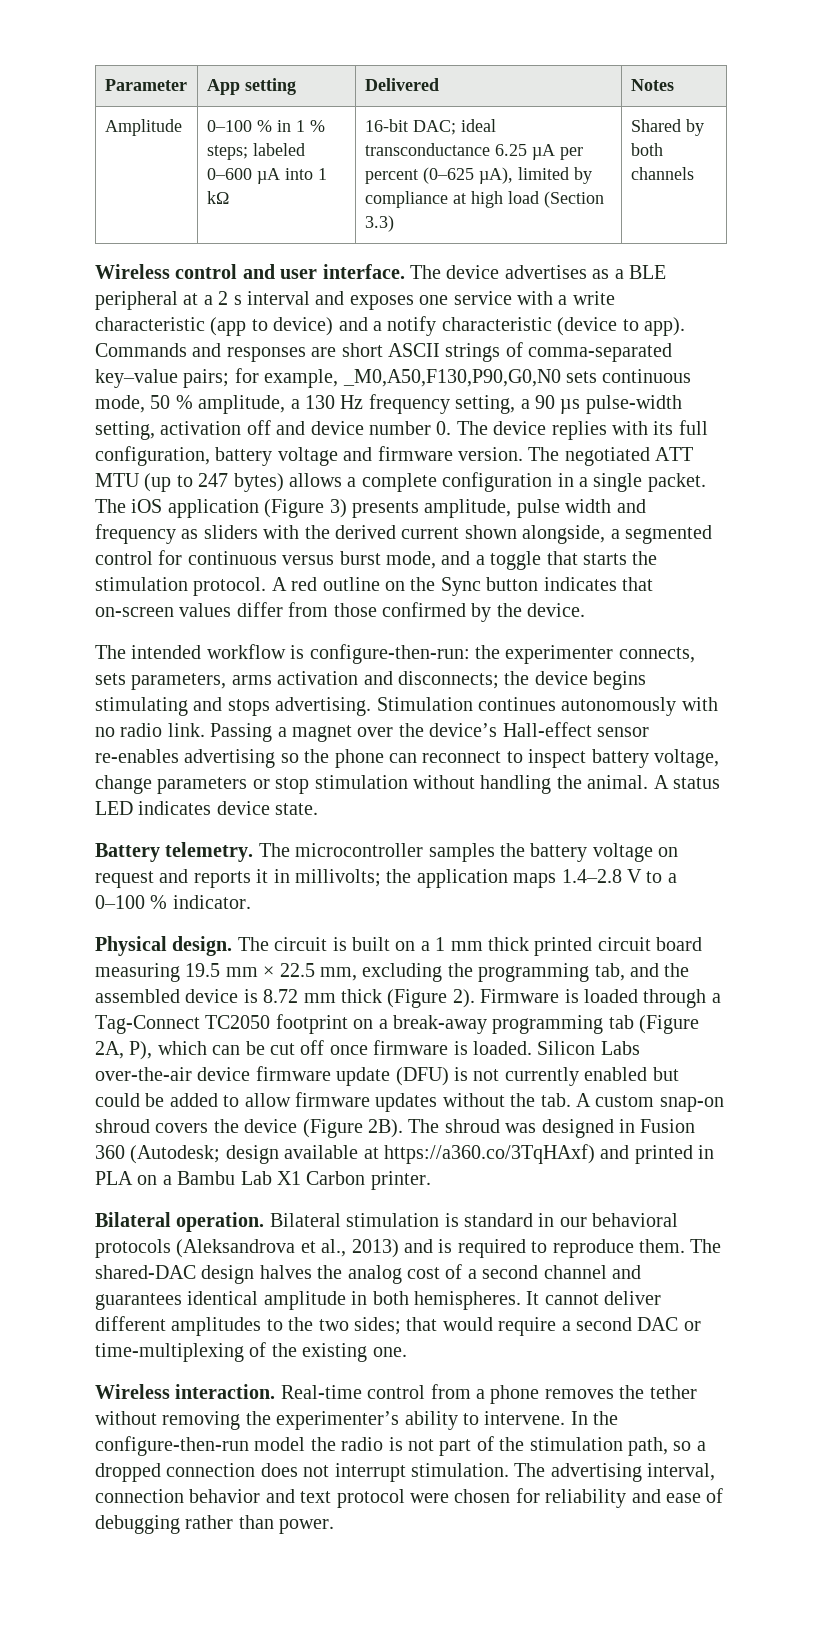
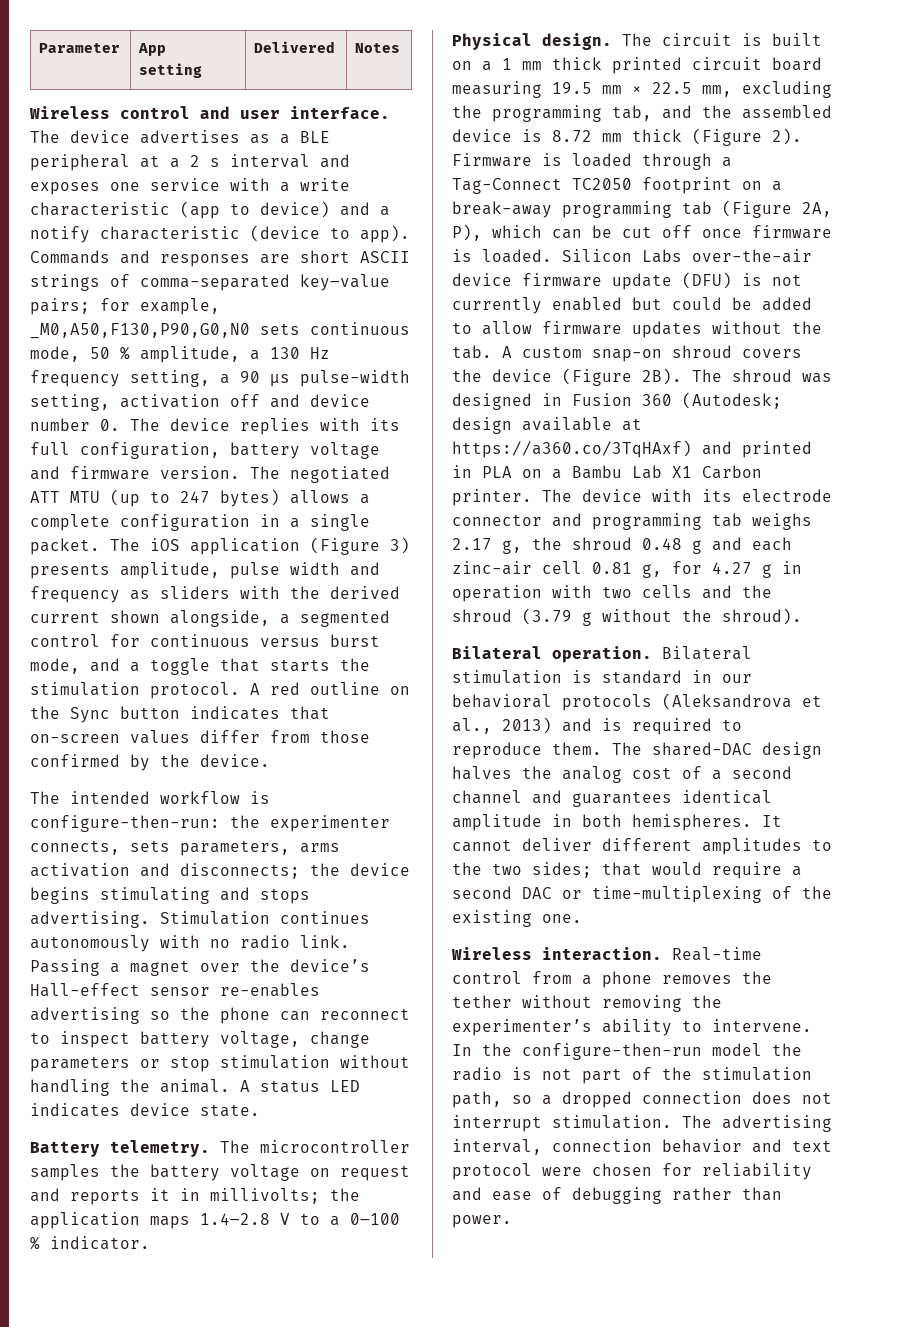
- Amplitude | 0–100 % in 1 % steps; labeled 0–600 µA into 1 kΩ | 16-bit DAC; ideal transconductance 6.25 µA per percent (0–625 µA), limited by compliance at high load (Section 3.3) | Shared by both channels
+ The device with its electrode connector and programming tab weighs 2.17 g, the shroud 0.48 g and each zinc-air cell 0.81 g, for 4.27 g in operation with two cells and the shroud (3.79 g without the shroud).

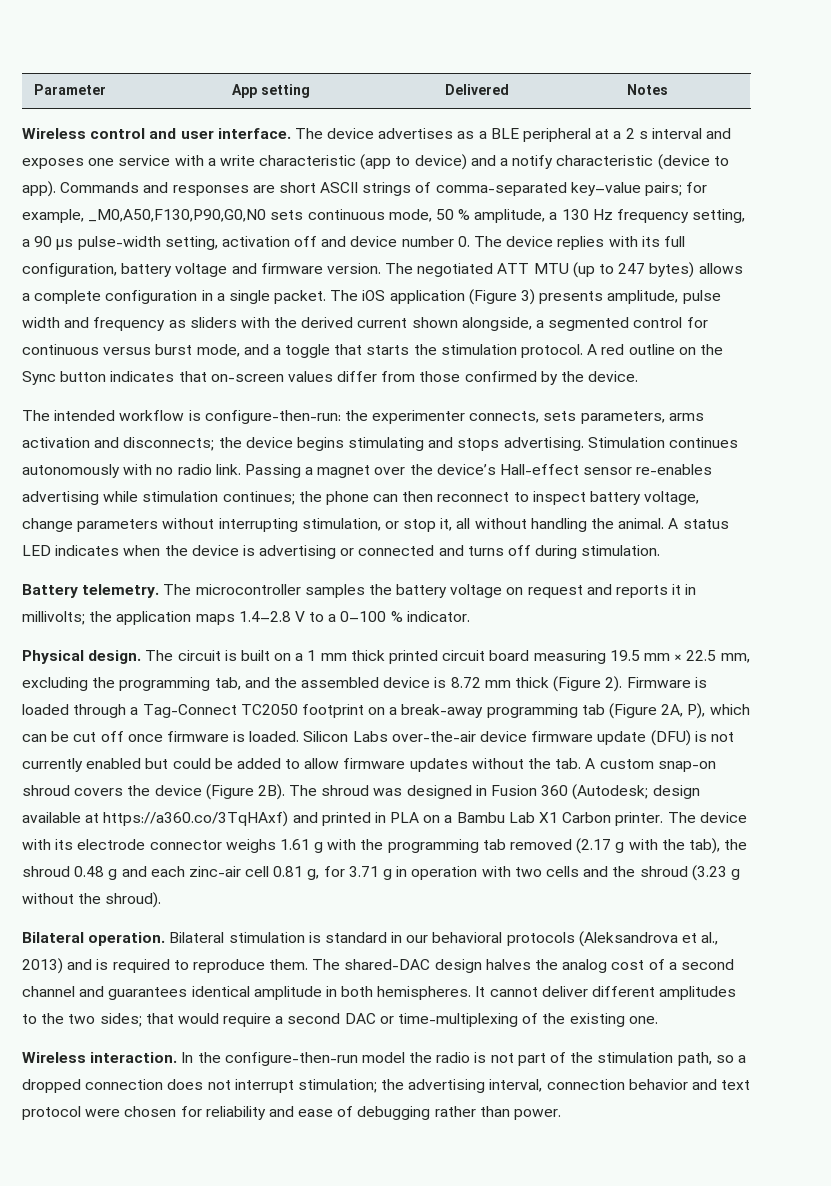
- Passing a magnet over the device’s Hall-effect sensor re-enables advertising so the phone can reconnect to inspect battery voltage, change parameters or stop stimulation without handling the animal.
+ Passing a magnet over the device’s Hall-effect sensor re-enables advertising while stimulation continues; the phone can then reconnect to inspect battery voltage, change parameters without interrupting stimulation, or stop it, all without handling the animal.
- A status LED indicates device state.
+ A status LED indicates when the device is advertising or connected and turns off during stimulation.
- The device with its electrode connector and programming tab weighs 2.17 g, the shroud 0.48 g and each zinc-air cell 0.81 g, for 4.27 g in operation with two cells and the shroud (3.79 g without the shroud).
+ The device with its electrode connector weighs 1.61 g with the programming tab removed (2.17 g with the tab), the shroud 0.48 g and each zinc-air cell 0.81 g, for 3.71 g in operation with two cells and the shroud (3.23 g without the shroud).
- Real-time control from a phone removes the tether without removing the experimenter’s ability to intervene.
- In the configure-then-run model the radio is not part of the stimulation path, so a dropped connection does not interrupt stimulation. The advertising interval, connection behavior and text protocol were chosen for reliability and ease of debugging rather than power.
+ In the configure-then-run model the radio is not part of the stimulation path, so a dropped connection does not interrupt stimulation; the advertising interval, connection behavior and text protocol were chosen for reliability and ease of debugging rather than power.

